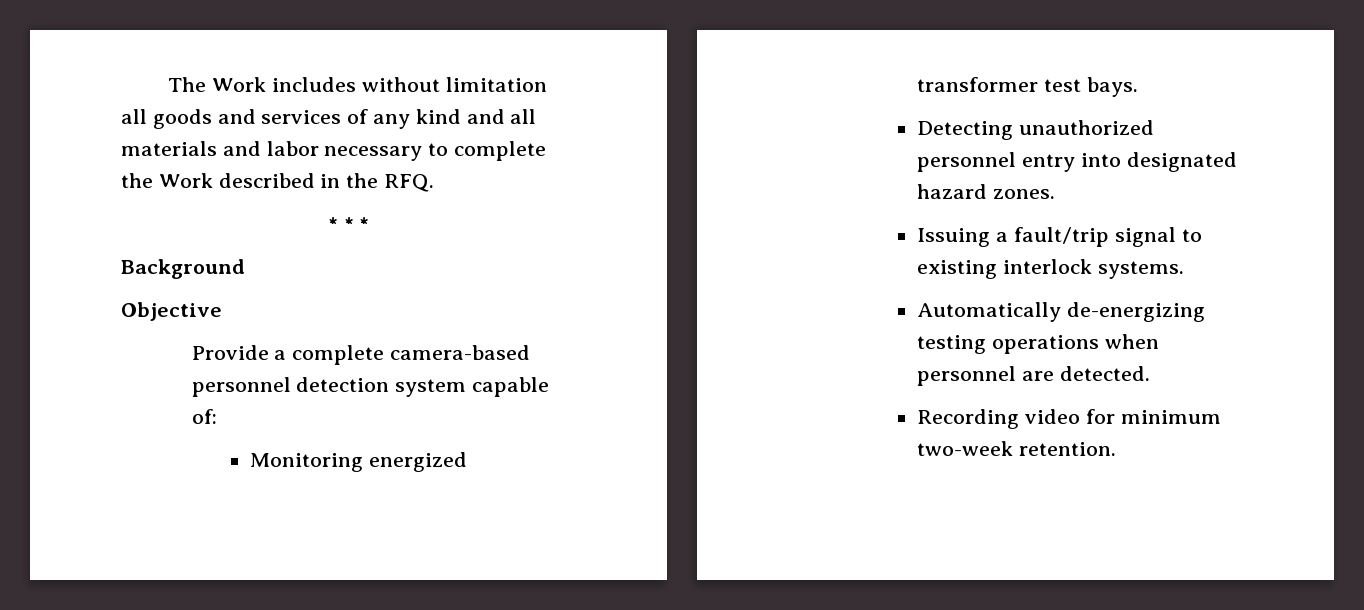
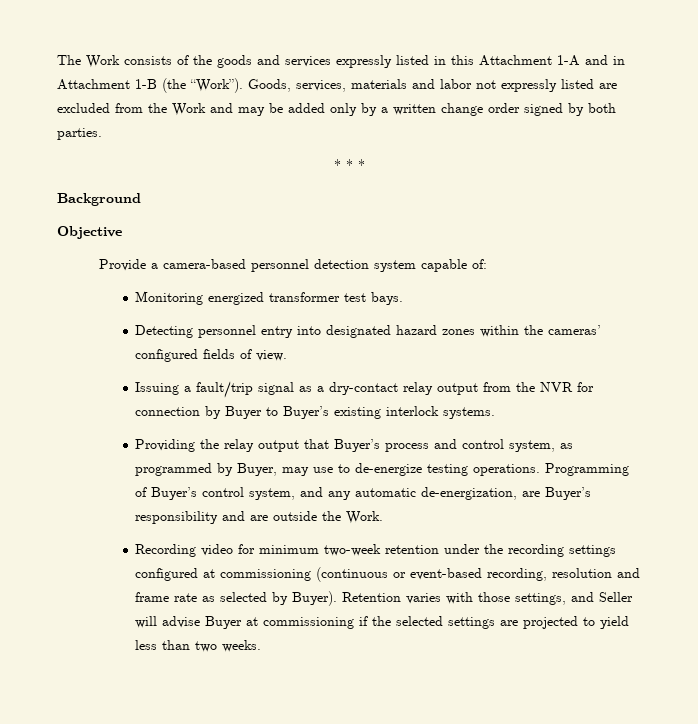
- The Work includes without limitation all goods and services of any kind and all materials and labor necessary to complete the Work described in the RFQ.
+ The Work consists of the goods and services expressly listed in this Attachment 1-A and in Attachment 1-B (the “Work”). Goods, services, materials and labor not expressly listed are excluded from the Work and may be added only by a written change order signed by both parties.
- Provide a complete camera-based personnel detection system capable of:
+ Provide a camera-based personnel detection system capable of:
- Detecting unauthorized personnel entry into designated hazard zones.
- Issuing a fault/trip signal to existing interlock systems.
- Automatically de-energizing testing operations when personnel are detected.
+ Detecting personnel entry into designated hazard zones within the cameras’ configured fields of view.
+ Issuing a fault/trip signal as a dry-contact relay output from the NVR for connection by Buyer to Buyer’s existing interlock systems.
+ Providing the relay output that Buyer’s process and control system, as programmed by Buyer, may use to de-energize testing operations. Programming of Buyer’s control system, and any automatic de-energization, are Buyer’s responsibility and are outside the Work.
- Recording video for minimum two-week retention.
+ Recording video for minimum two-week retention under the recording settings configured at commissioning (continuous or event-based recording, resolution and frame rate as selected by Buyer). Retention varies with those settings, and Seller will advise Buyer at commissioning if the selected settings are projected to yield less than two weeks.

